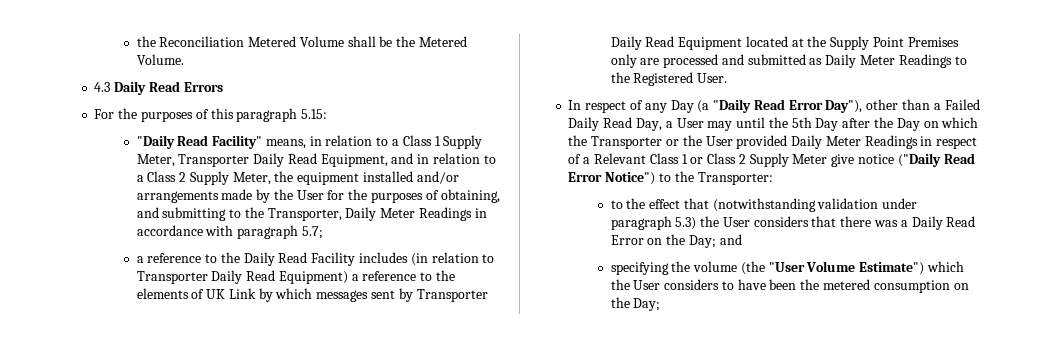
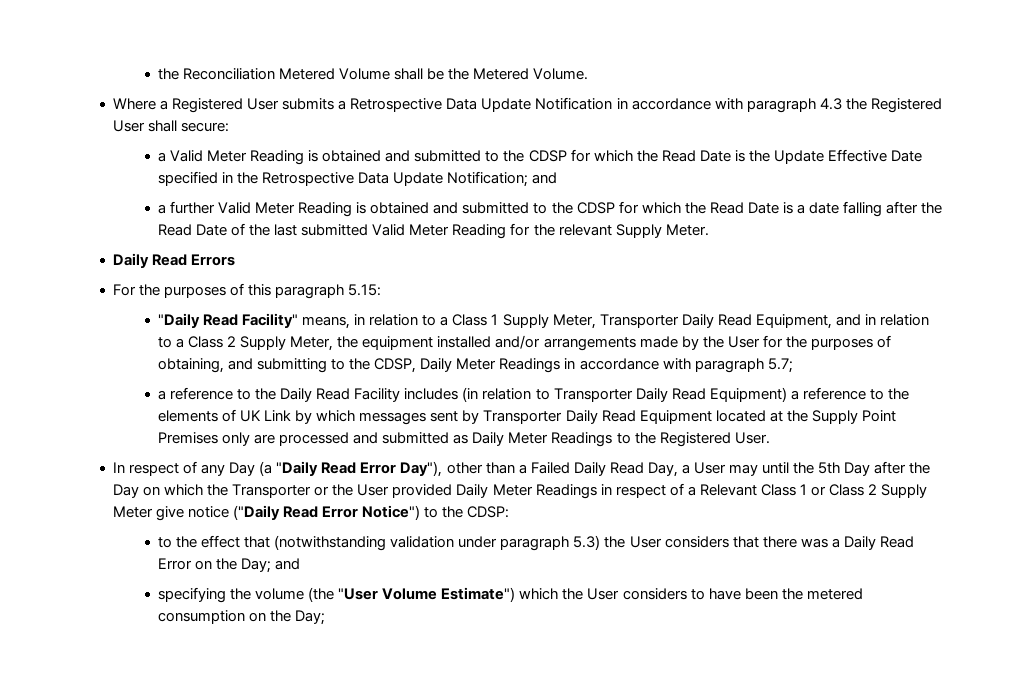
- 4.3 Daily Read Errors
+ Where a Registered User submits a Retrospective Data Update Notification in accordance with paragraph 4.3 the Registered User shall secure:
+ a Valid Meter Reading is obtained and submitted to the CDSP for which the Read Date is the Update Effective Date specified in the Retrospective Data Update Notification; and
+ a further Valid Meter Reading is obtained and submitted to the CDSP for which the Read Date is a date falling after the Read Date of the last submitted Valid Meter Reading for the relevant Supply Meter.
+ Daily Read Errors
- "Daily Read Facility" means, in relation to a Class 1 Supply Meter, Transporter Daily Read Equipment, and in relation to a Class 2 Supply Meter, the equipment installed and/or arrangements made by the User for the purposes of obtaining, and submitting to the Transporter, Daily Meter Readings in accordance with paragraph 5.7;
+ "Daily Read Facility" means, in relation to a Class 1 Supply Meter, Transporter Daily Read Equipment, and in relation to a Class 2 Supply Meter, the equipment installed and/or arrangements made by the User for the purposes of obtaining, and submitting to the CDSP, Daily Meter Readings in accordance with paragraph 5.7;
- In respect of any Day (a "Daily Read Error Day"), other than a Failed Daily Read Day, a User may until the 5th Day after the Day on which the Transporter or the User provided Daily Meter Readings in respect of a Relevant Class 1 or Class 2 Supply Meter give notice ("Daily Read Error Notice") to the Transporter:
+ In respect of any Day (a "Daily Read Error Day"), other than a Failed Daily Read Day, a User may until the 5th Day after the Day on which the Transporter or the User provided Daily Meter Readings in respect of a Relevant Class 1 or Class 2 Supply Meter give notice ("Daily Read Error Notice") to the CDSP:

